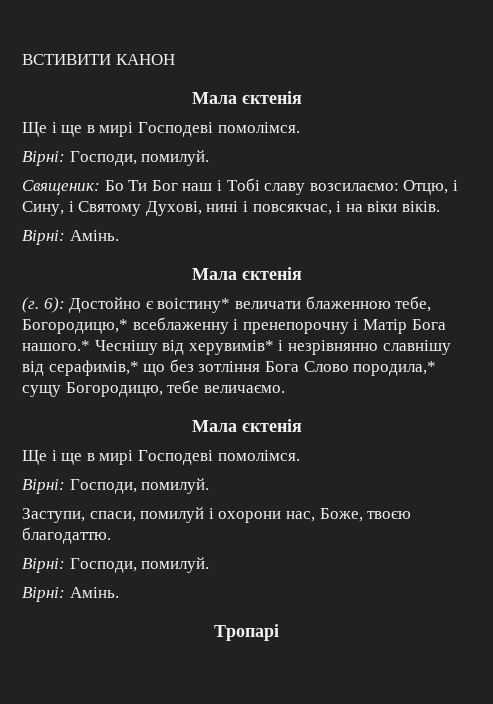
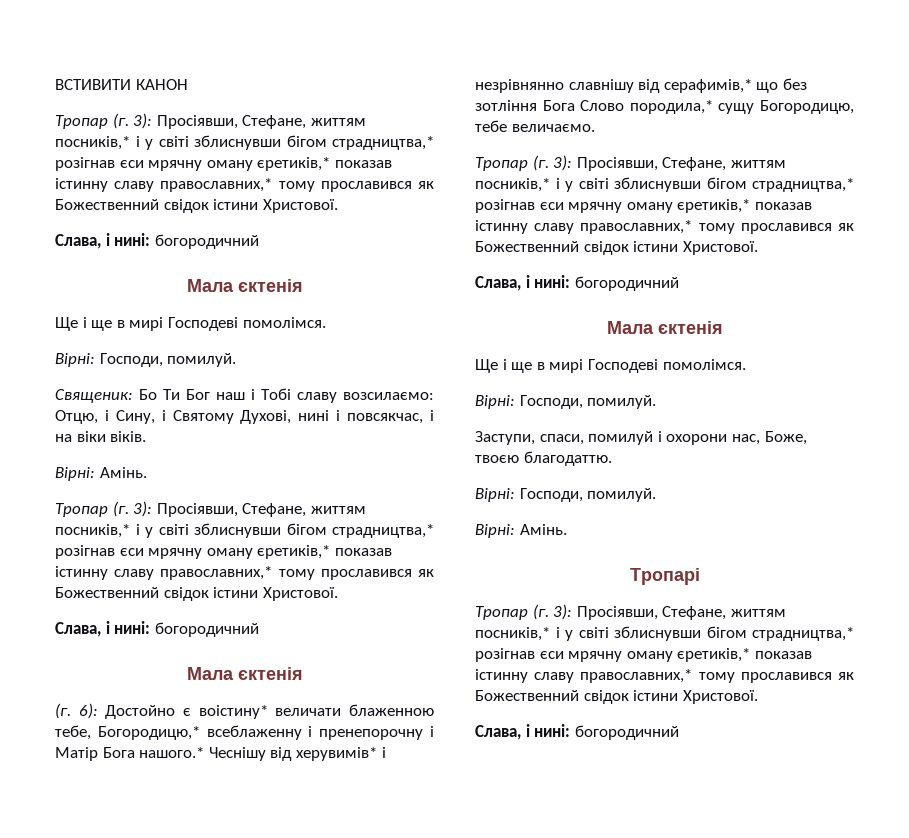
  ВСТИВИТИ КАНОН
+ Тропар (г. 3): Просіявши, Стефане, життям посників,* і у світі зблиснувши бігом страдництва,* розігнав єси мрячну оману єретиків,* показав істинну славу православних,* тому прославився як Божественний свідок істини Христової.
+ Слава, і нині: богородичний
  Священик: Бо Ти Бог наш і Тобі славу возсилаємо: Отцю, і Сину, і Святому Духові, нині і повсякчас, і на віки віків.
  Вірні: Амінь.
+ Тропар (г. 3): Просіявши, Стефане, життям посників,* і у світі зблиснувши бігом страдництва,* розігнав єси мрячну оману єретиків,* показав істинну славу православних,* тому прославився як Божественний свідок істини Христової.
+ Слава, і нині: богородичний
  (г. 6): Достойно є воістину* величати блаженною тебе, Богородицю,* всеблаженну і пренепорочну і Матір Бога нашого.* Чеснішу від херувимів* і незрівнянно славнішу від серафимів,* що без зотління Бога Слово породила,* сущу Богородицю, тебе величаємо.
+ Тропар (г. 3): Просіявши, Стефане, життям посників,* і у світі зблиснувши бігом страдництва,* розігнав єси мрячну оману єретиків,* показав істинну славу православних,* тому прославився як Божественний свідок істини Христової.
+ Слава, і нині: богородичний
  Тропарі
+ Тропар (г. 3): Просіявши, Стефане, життям посників,* і у світі зблиснувши бігом страдництва,* розігнав єси мрячну оману єретиків,* показав істинну славу православних,* тому прославився як Божественний свідок істини Христової.
+ Слава, і нині: богородичний

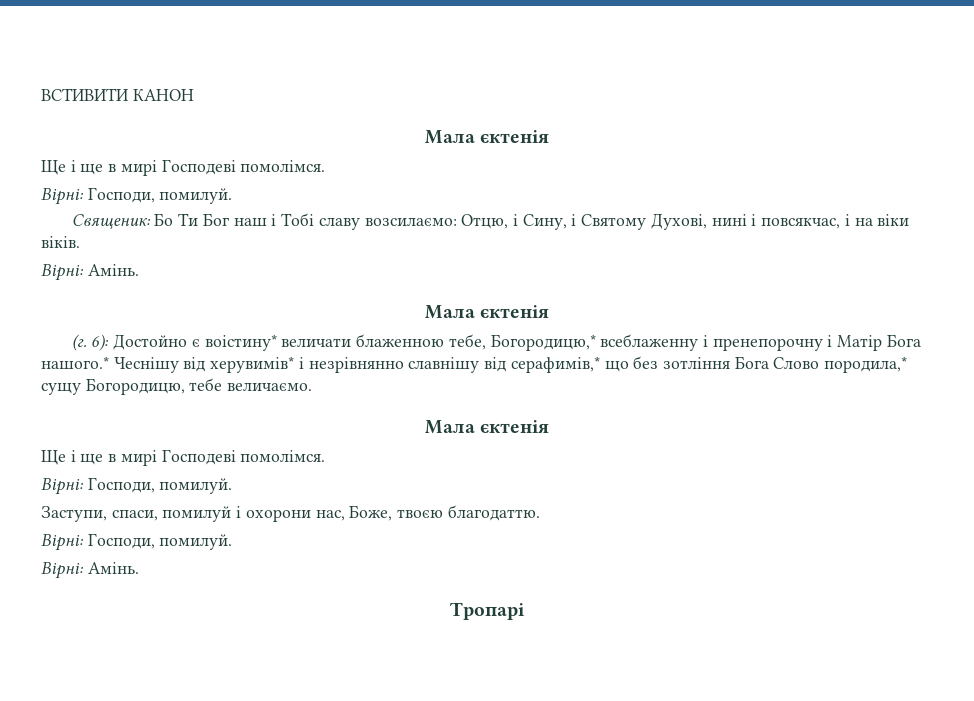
  ВСТИВИТИ КАНОН
- Тропар (г. 3): Просіявши, Стефане, життям посників,* і у світі зблиснувши бігом страдництва,* розігнав єси мрячну оману єретиків,* показав істинну славу православних,* тому прославився як Божественний свідок істини Христової.
- Слава, і нині: богородичний
  Священик: Бо Ти Бог наш і Тобі славу возсилаємо: Отцю, і Сину, і Святому Духові, нині і повсякчас, і на віки віків.
  Вірні: Амінь.
- Тропар (г. 3): Просіявши, Стефане, життям посників,* і у світі зблиснувши бігом страдництва,* розігнав єси мрячну оману єретиків,* показав істинну славу православних,* тому прославився як Божественний свідок істини Христової.
- Слава, і нині: богородичний
  (г. 6): Достойно є воістину* величати блаженною тебе, Богородицю,* всеблаженну і пренепорочну і Матір Бога нашого.* Чеснішу від херувимів* і незрівнянно славнішу від серафимів,* що без зотління Бога Слово породила,* сущу Богородицю, тебе величаємо.
- Тропар (г. 3): Просіявши, Стефане, життям посників,* і у світі зблиснувши бігом страдництва,* розігнав єси мрячну оману єретиків,* показав істинну славу православних,* тому прославився як Божественний свідок істини Христової.
- Слава, і нині: богородичний
  Тропарі
- Тропар (г. 3): Просіявши, Стефане, життям посників,* і у світі зблиснувши бігом страдництва,* розігнав єси мрячну оману єретиків,* показав істинну славу православних,* тому прославився як Божественний свідок істини Христової.
- Слава, і нині: богородичний

